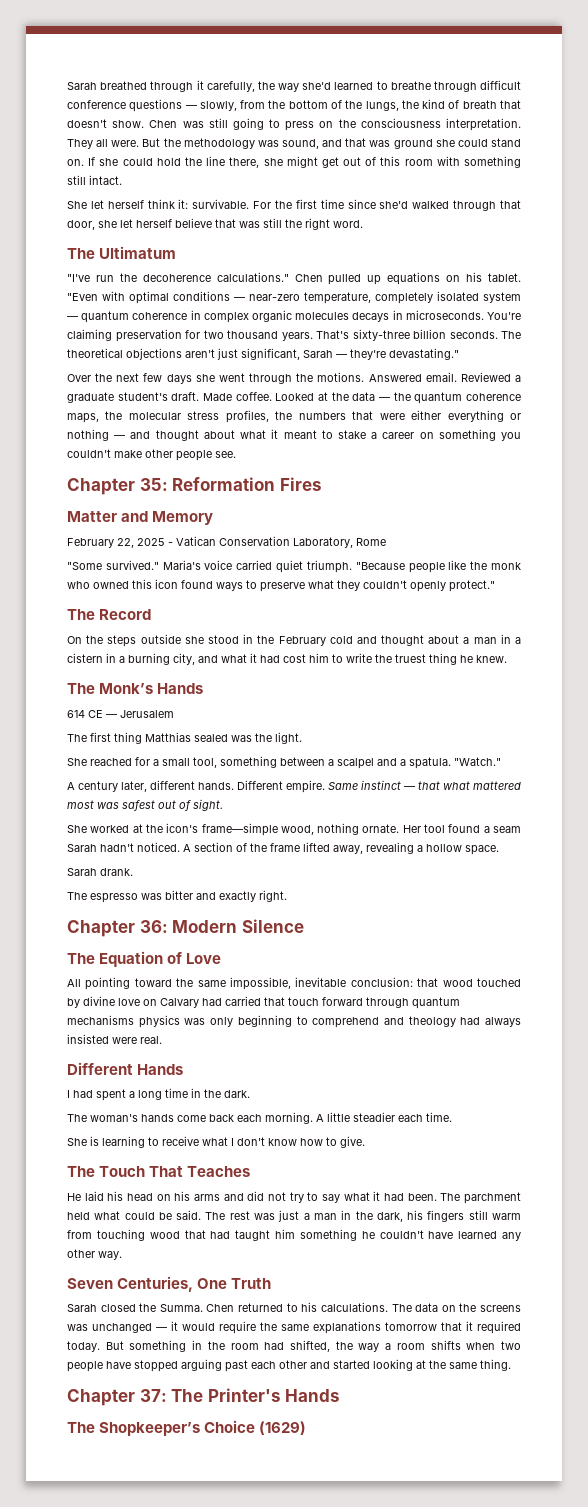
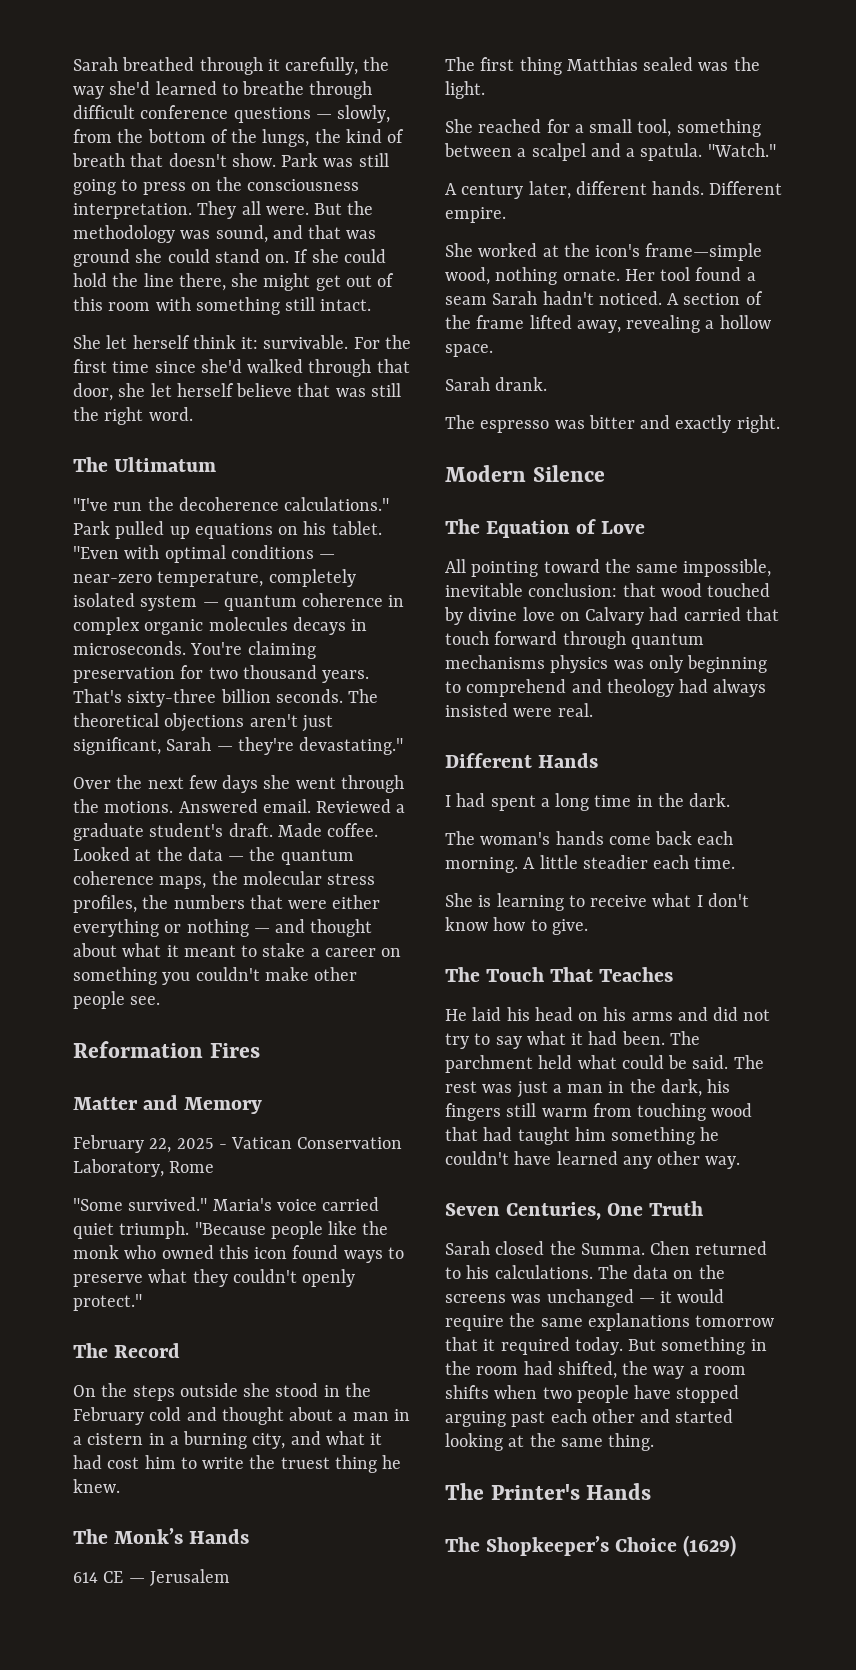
- Chen was still going to press on the consciousness interpretation.
+ Park was still going to press on the consciousness interpretation.
- Chen pulled up equations on his tablet.
+ Park pulled up equations on his tablet.
- Chapter 35: Reformation Fires
+ Reformation Fires
- Same instinct — that what mattered most was safest out of sight.
- Chapter 36: Modern Silence
+ Modern Silence
- Chapter 37: The Printer's Hands
+ The Printer's Hands

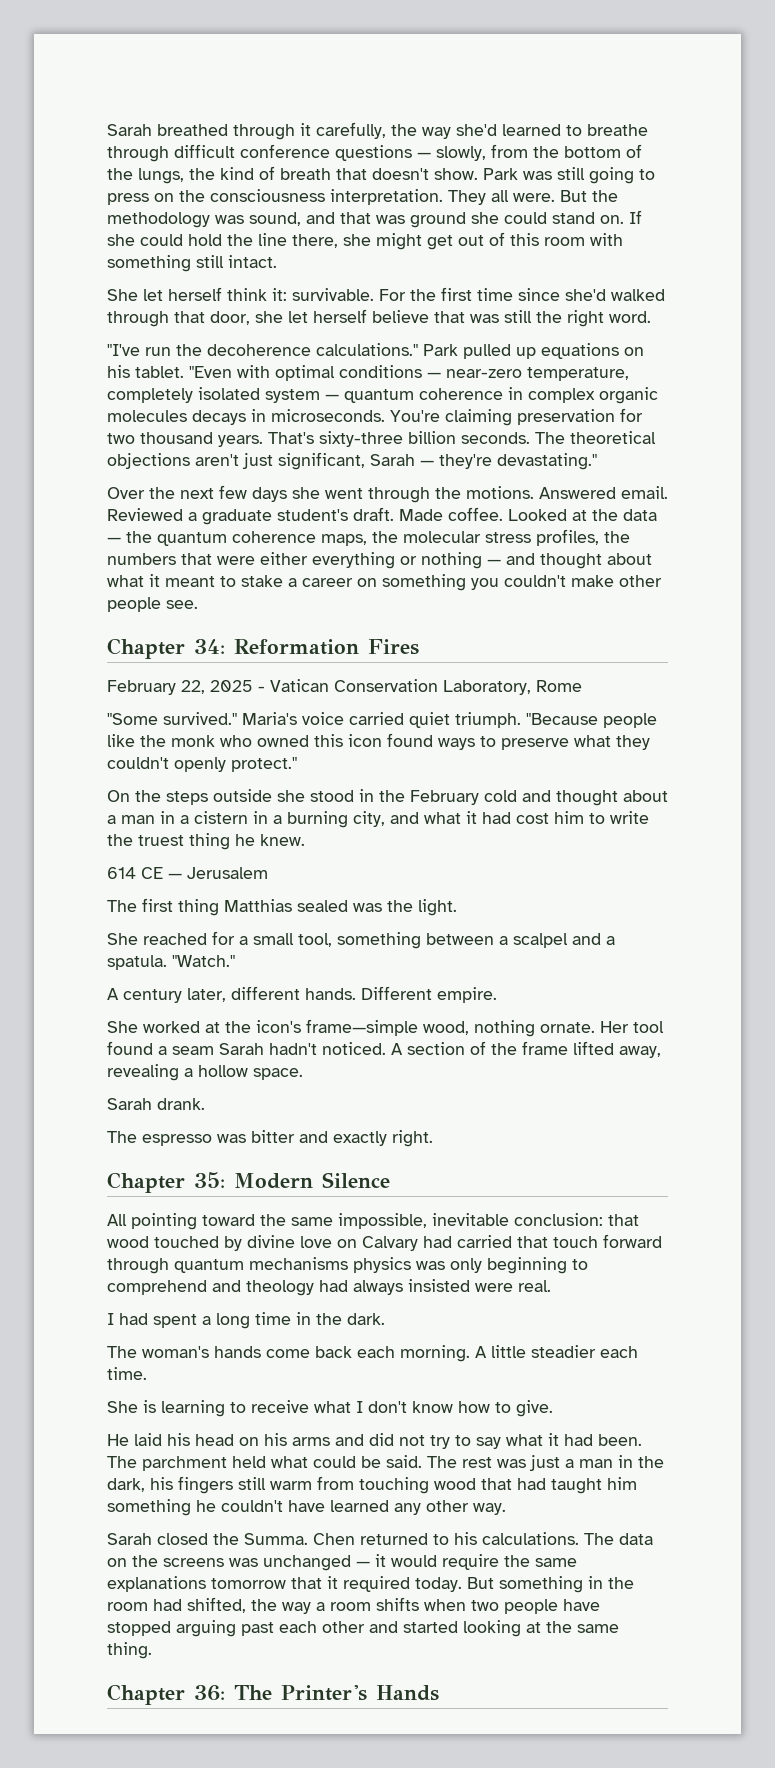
- The Ultimatum
- Reformation Fires
+ Chapter 34: Reformation Fires
- Matter and Memory
- The Record
- The Monk’s Hands
- Modern Silence
+ Chapter 35: Modern Silence
- The Equation of Love
- Different Hands
- The Touch That Teaches
- Seven Centuries, One Truth
- The Printer's Hands
+ Chapter 36: The Printer's Hands
- The Shopkeeper’s Choice (1629)

